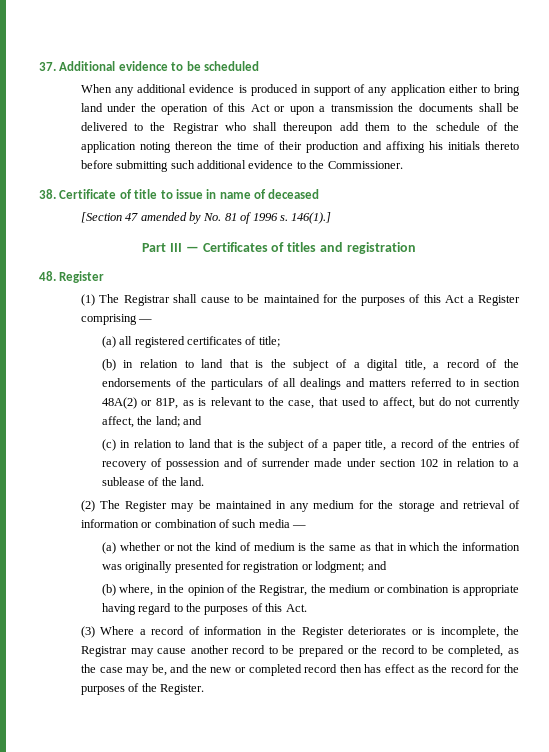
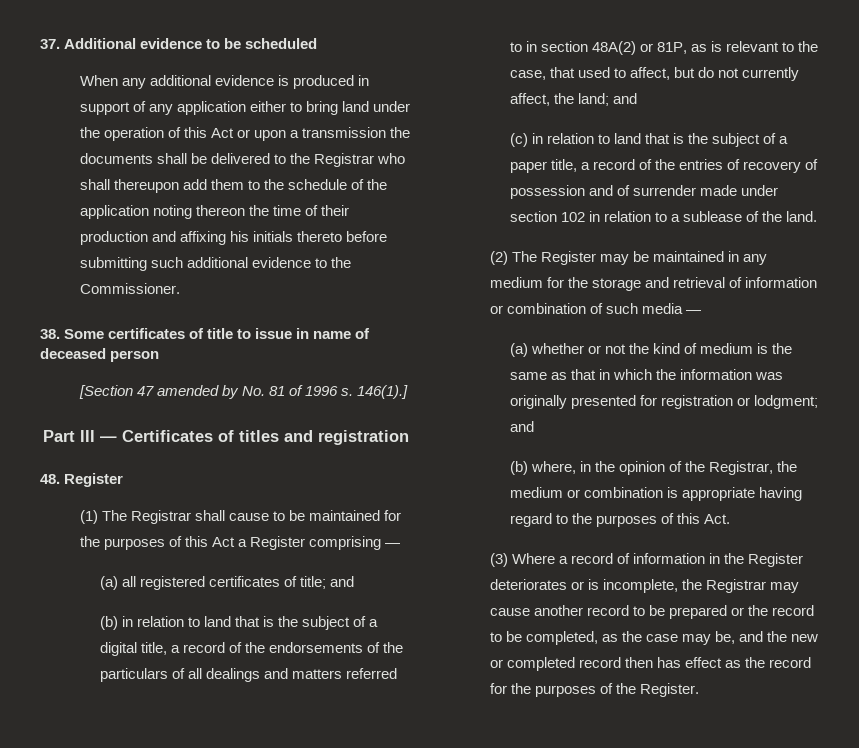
- 38. Certificate of title to issue in name of deceased
+ 38. Some certificates of title to issue in name of deceased person
- (a) all registered certificates of title;
+ (a) all registered certificates of title; and

